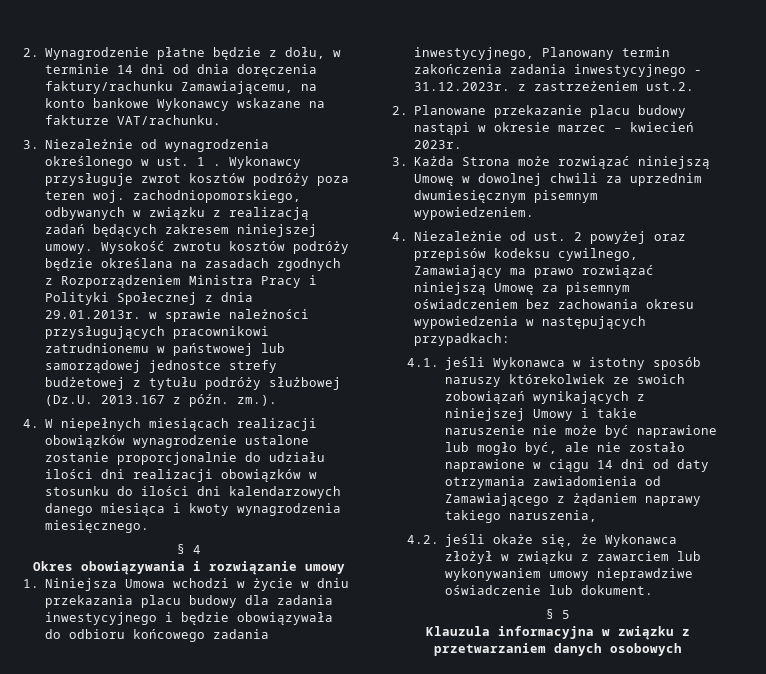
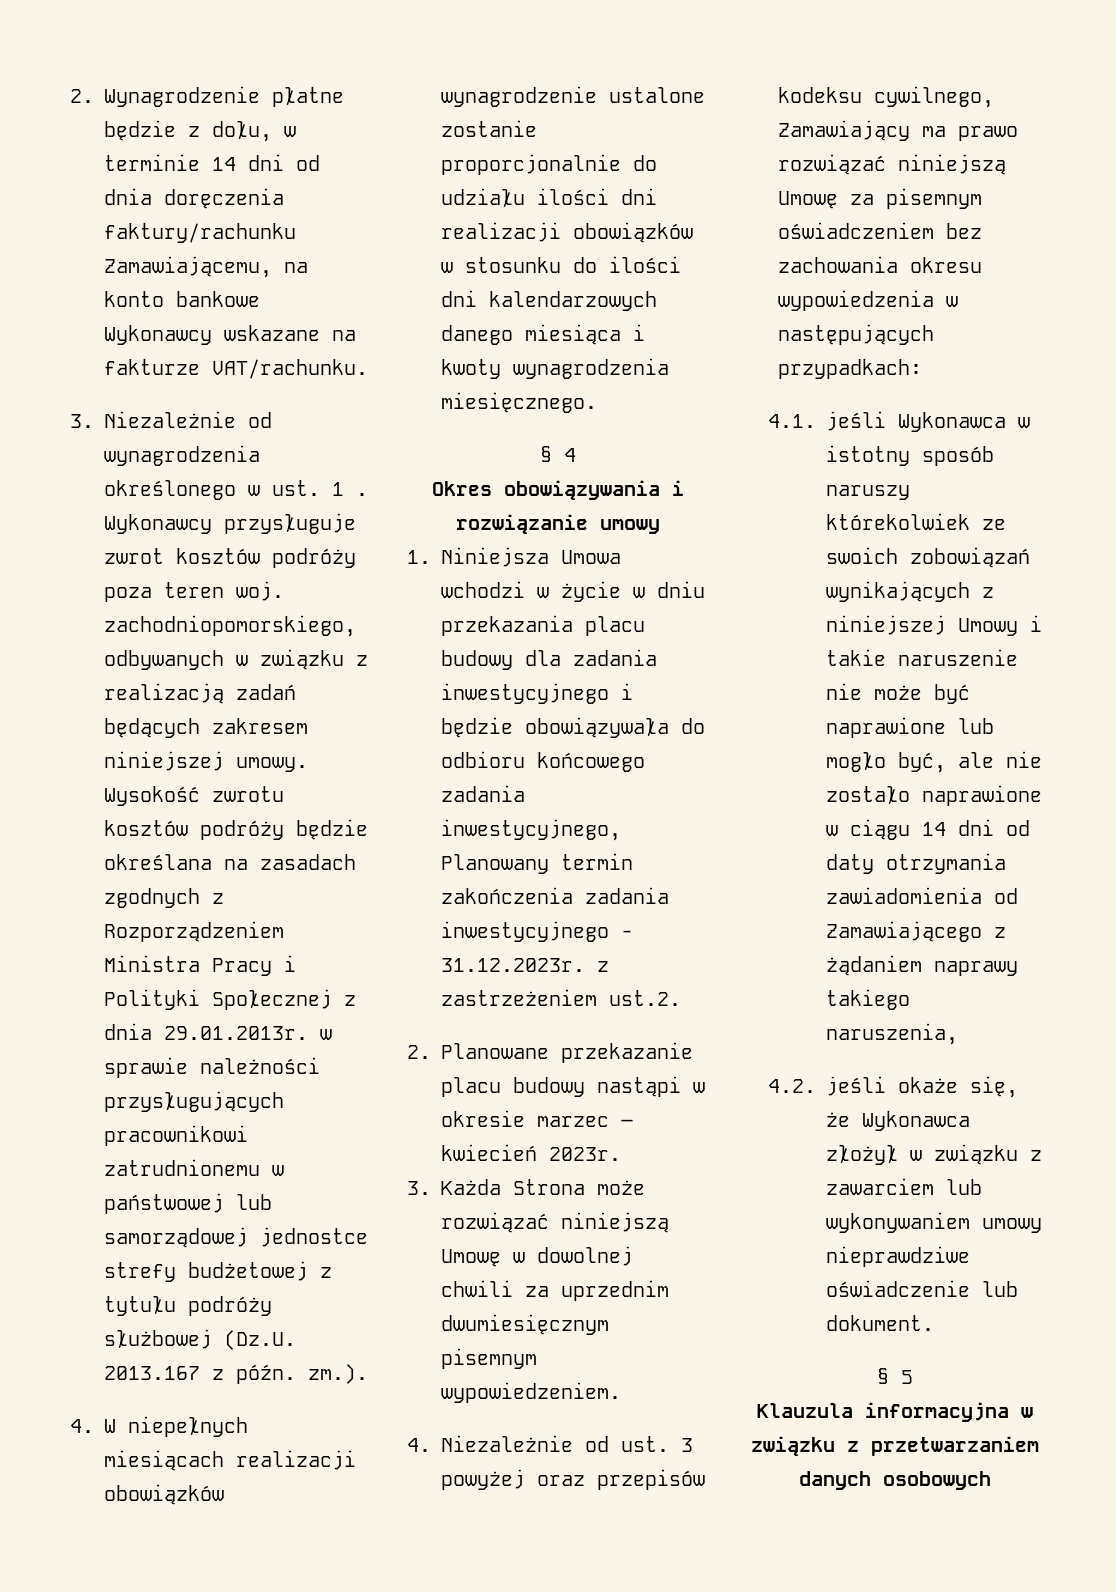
- 4. Niezależnie od ust. 2 powyżej oraz przepisów kodeksu cywilnego, Zamawiający ma prawo rozwiązać niniejszą Umowę za pisemnym oświadczeniem bez zachowania okresu wypowiedzenia w następujących przypadkach:
+ 4. Niezależnie od ust. 3 powyżej oraz przepisów kodeksu cywilnego, Zamawiający ma prawo rozwiązać niniejszą Umowę za pisemnym oświadczeniem bez zachowania okresu wypowiedzenia w następujących przypadkach:

